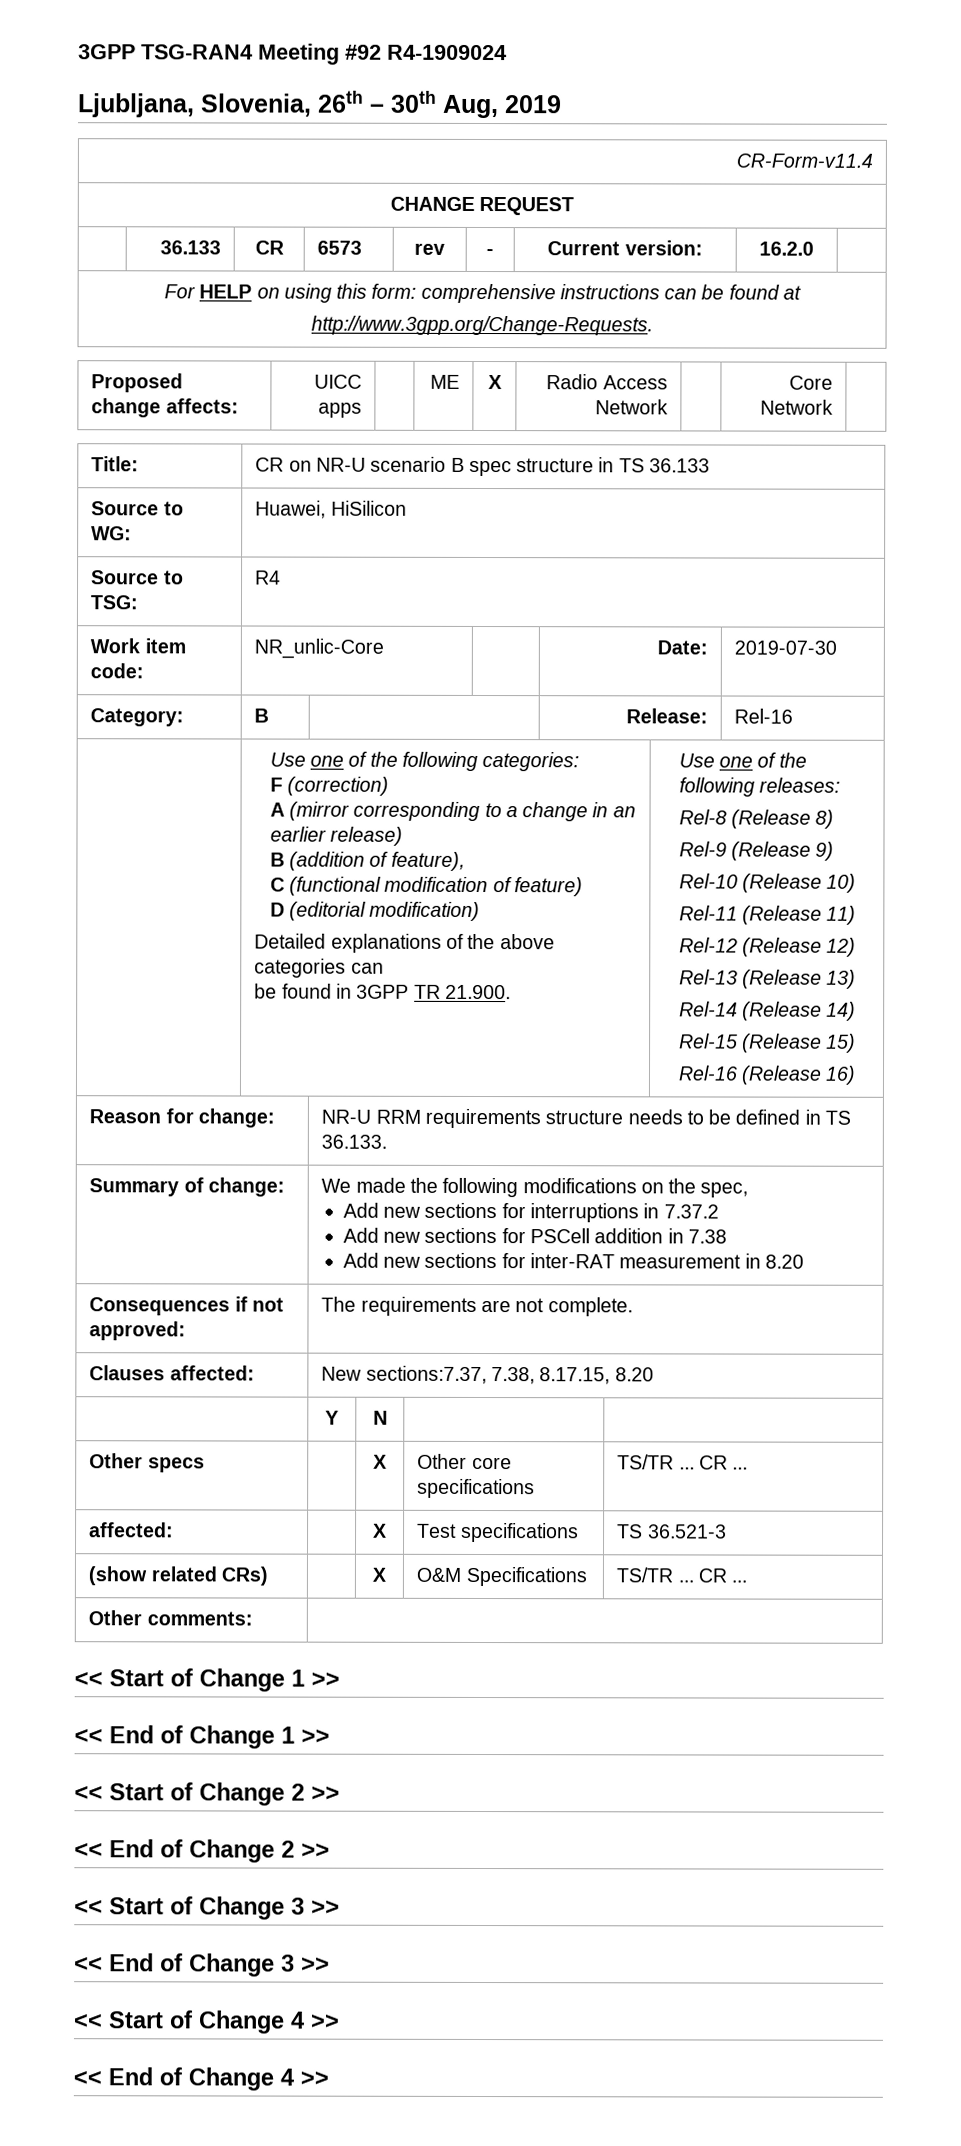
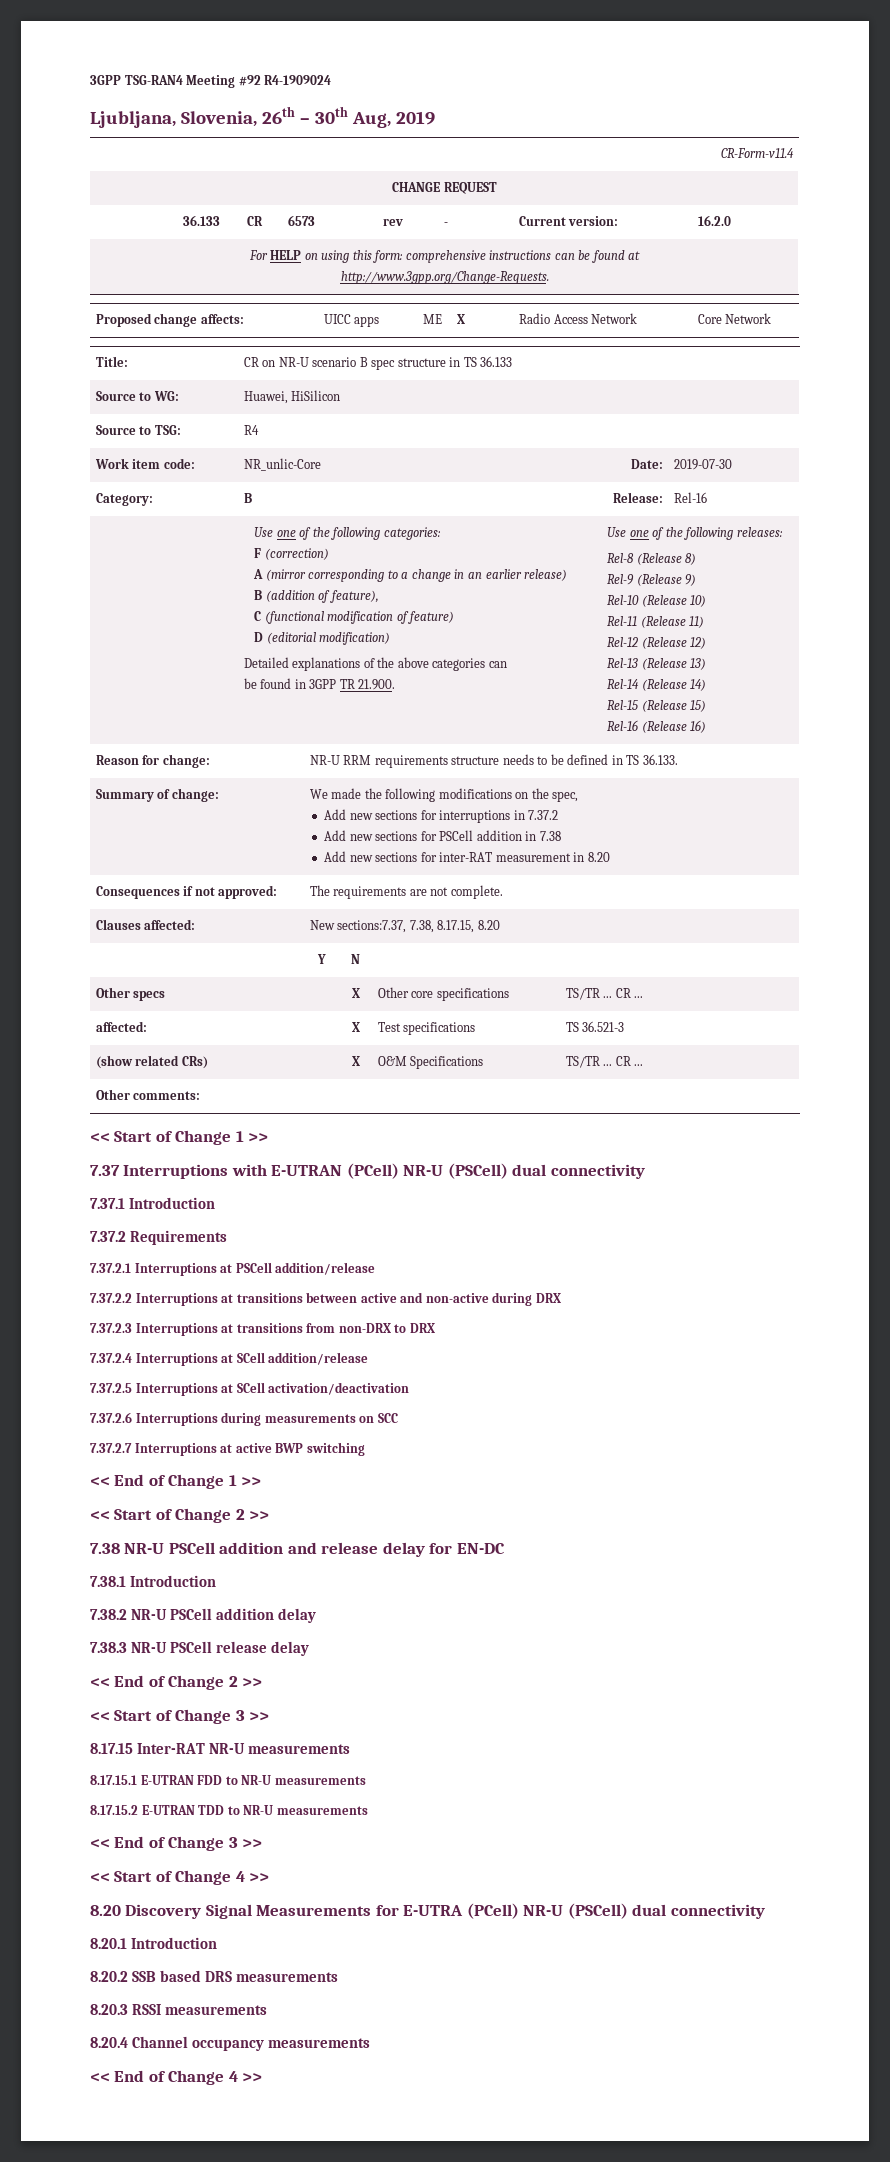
+ 7.37 Interruptions with E-UTRAN (PCell) NR-U (PSCell) dual connectivity
+ 7.37.1 Introduction
+ 7.37.2 Requirements
+ 7.37.2.1 Interruptions at PSCell addition/release
+ 7.37.2.2 Interruptions at transitions between active and non-active during DRX
+ 7.37.2.3 Interruptions at transitions from non-DRX to DRX
+ 7.37.2.4 Interruptions at SCell addition/release
+ 7.37.2.5 Interruptions at SCell activation/deactivation
+ 7.37.2.6 Interruptions during measurements on SCC
+ 7.37.2.7 Interruptions at active BWP switching
+ 7.38 NR-U PSCell addition and release delay for EN-DC
+ 7.38.1 Introduction
+ 7.38.2 NR-U PSCell addition delay
+ 7.38.3 NR-U PSCell release delay
+ 8.17.15 Inter-RAT NR-U measurements
+ 8.17.15.1 E-UTRAN FDD to NR-U measurements
+ 8.17.15.2 E-UTRAN TDD to NR-U measurements
+ 8.20 Discovery Signal Measurements for E-UTRA (PCell) NR-U (PSCell) dual connectivity
+ 8.20.1 Introduction
+ 8.20.2 SSB based DRS measurements
+ 8.20.3 RSSI measurements
+ 8.20.4 Channel occupancy measurements

